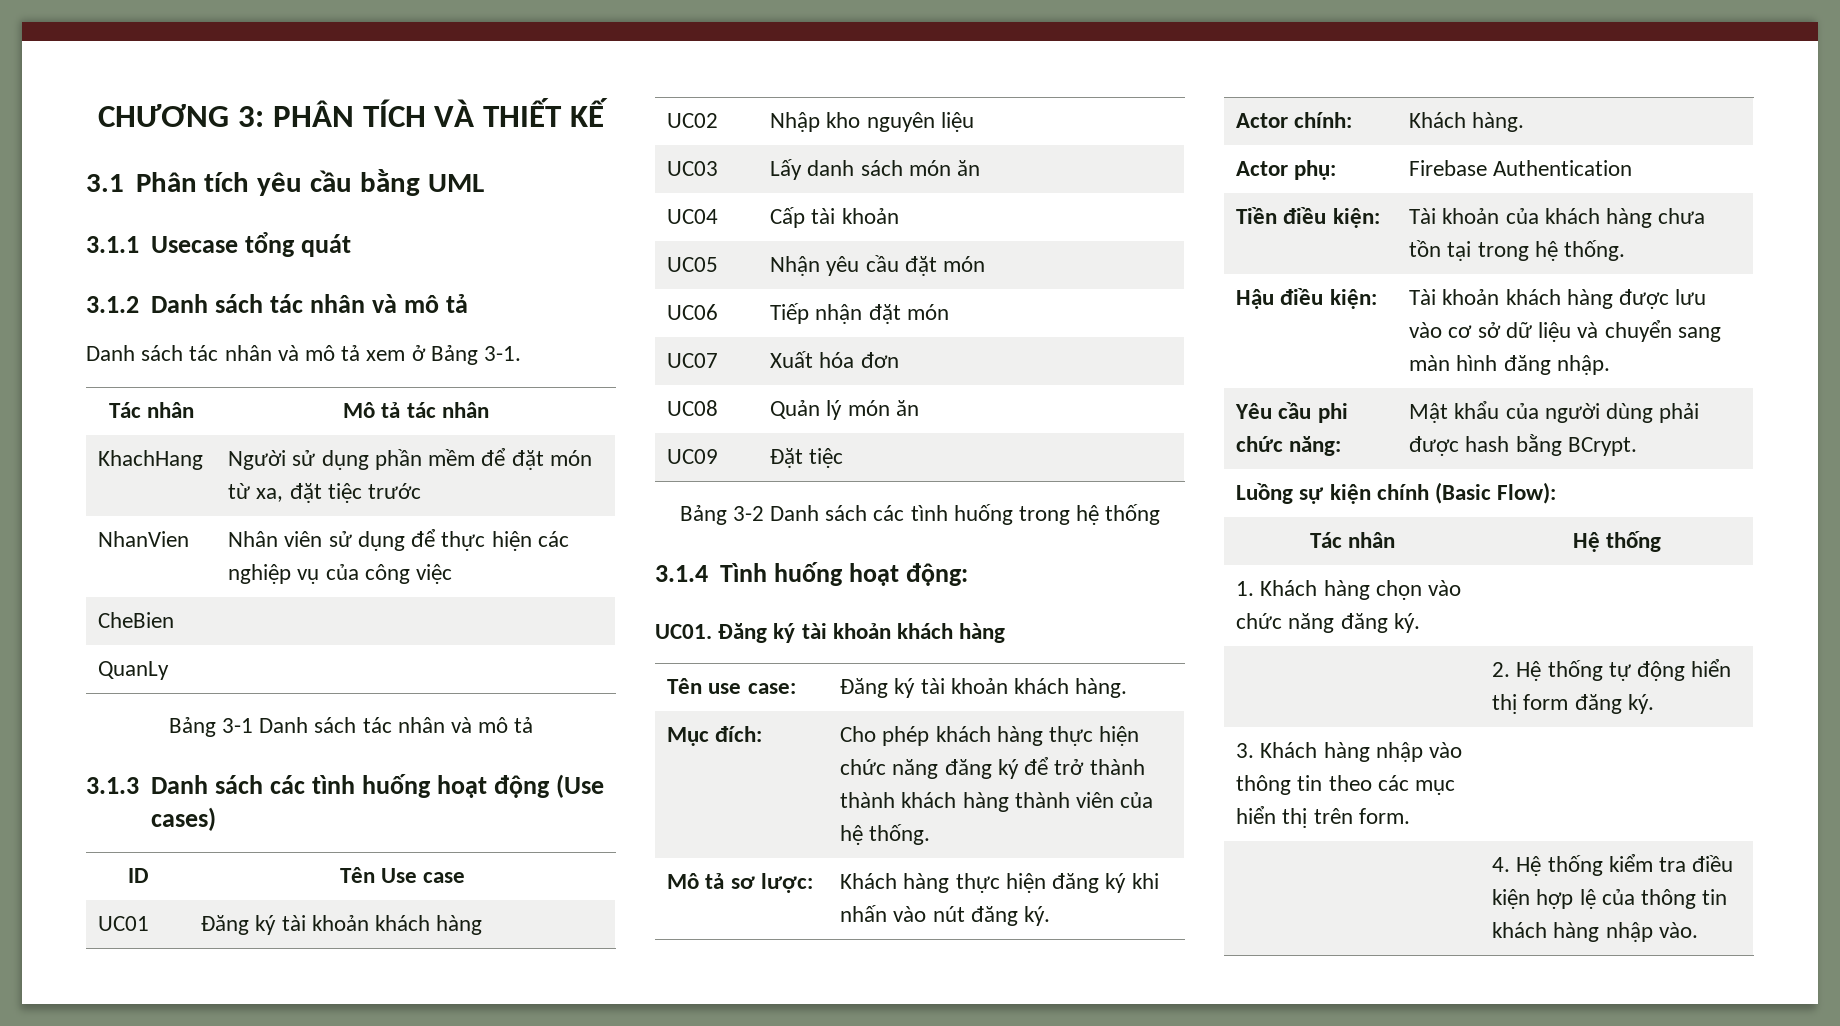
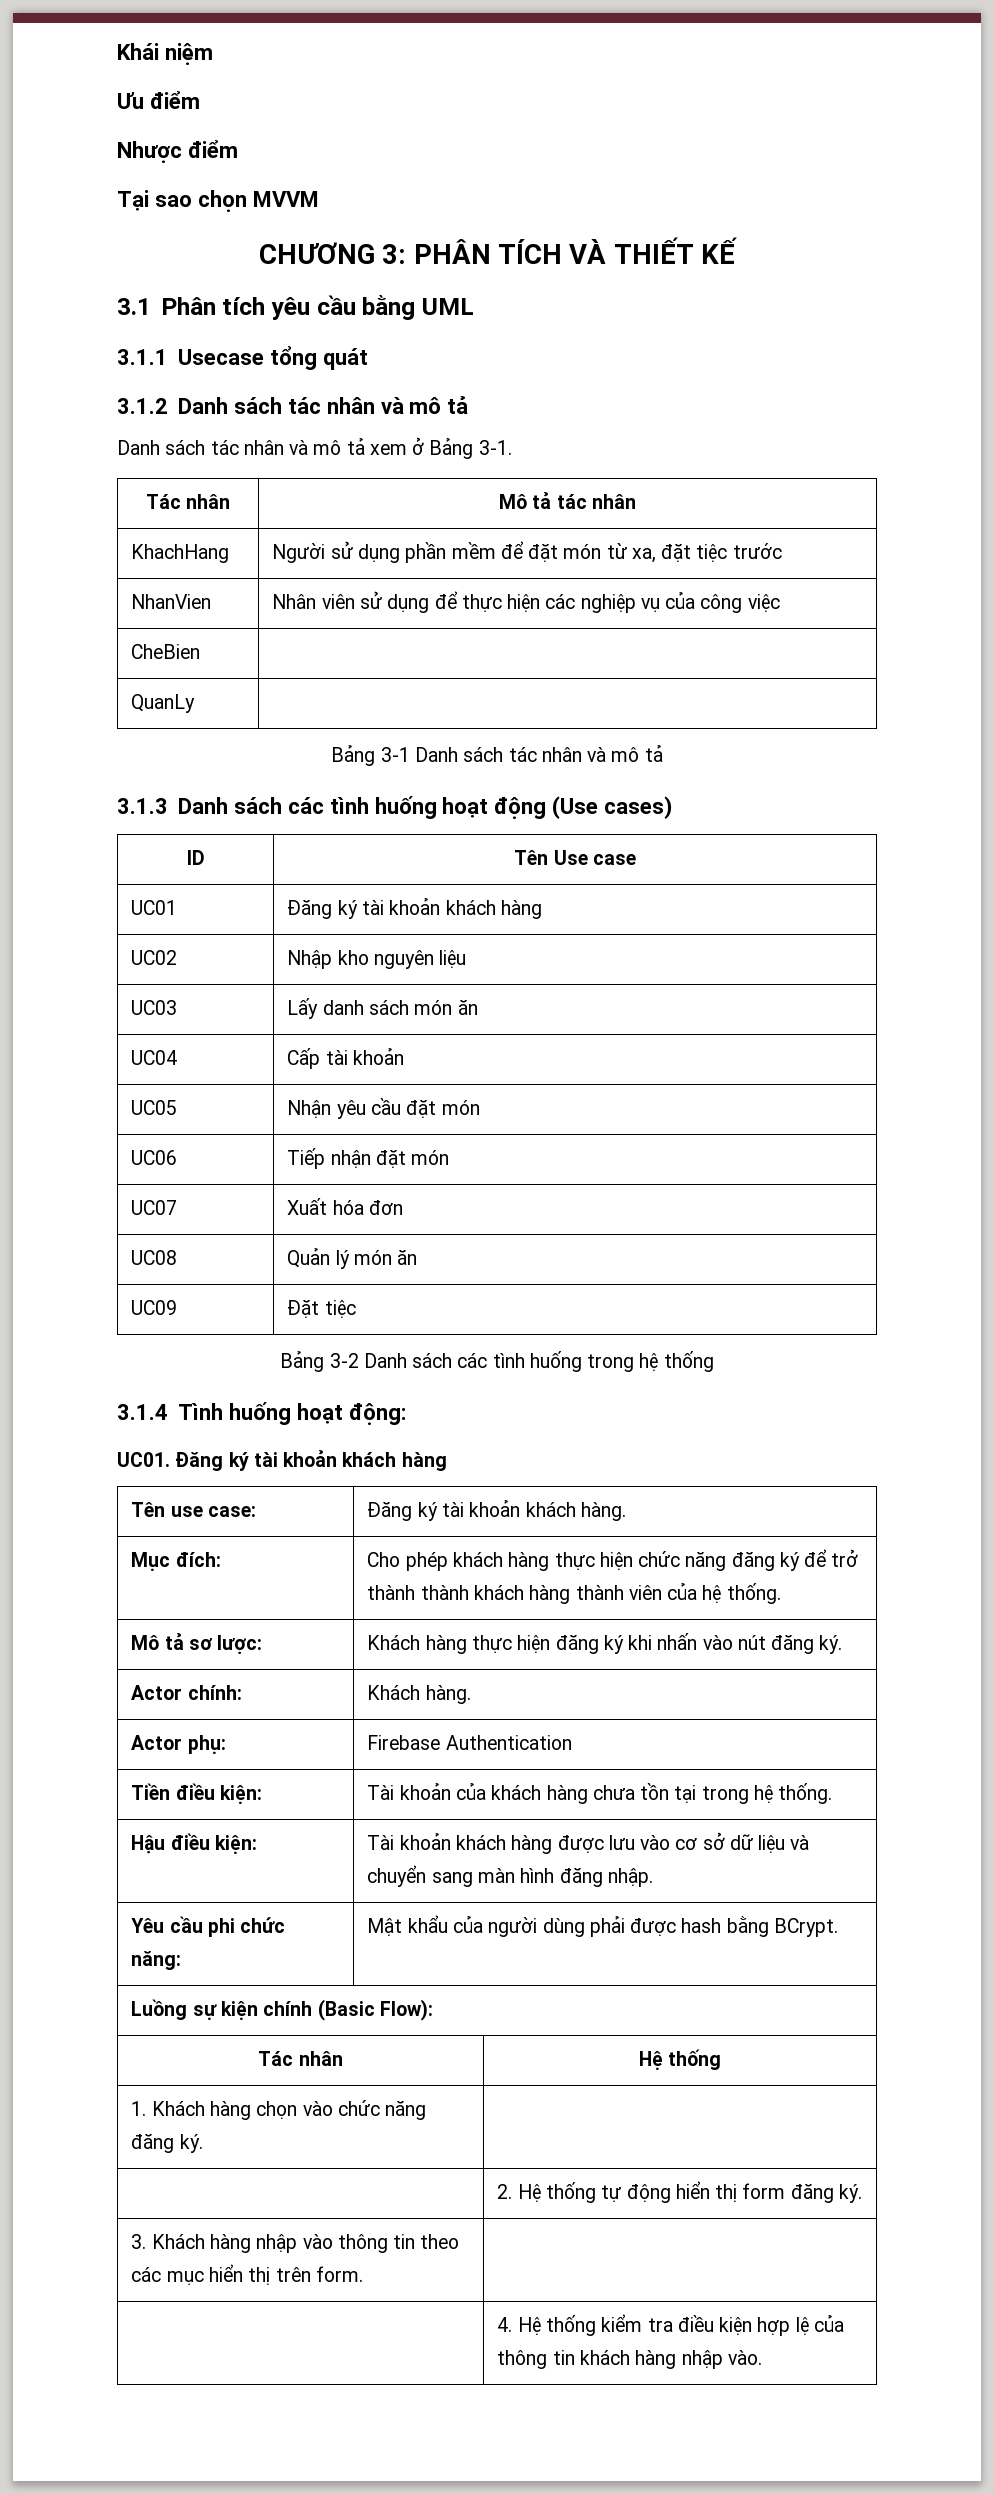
+ Khái niệm
+ Ưu điểm
+ Nhược điểm
+ Tại sao chọn MVVM

